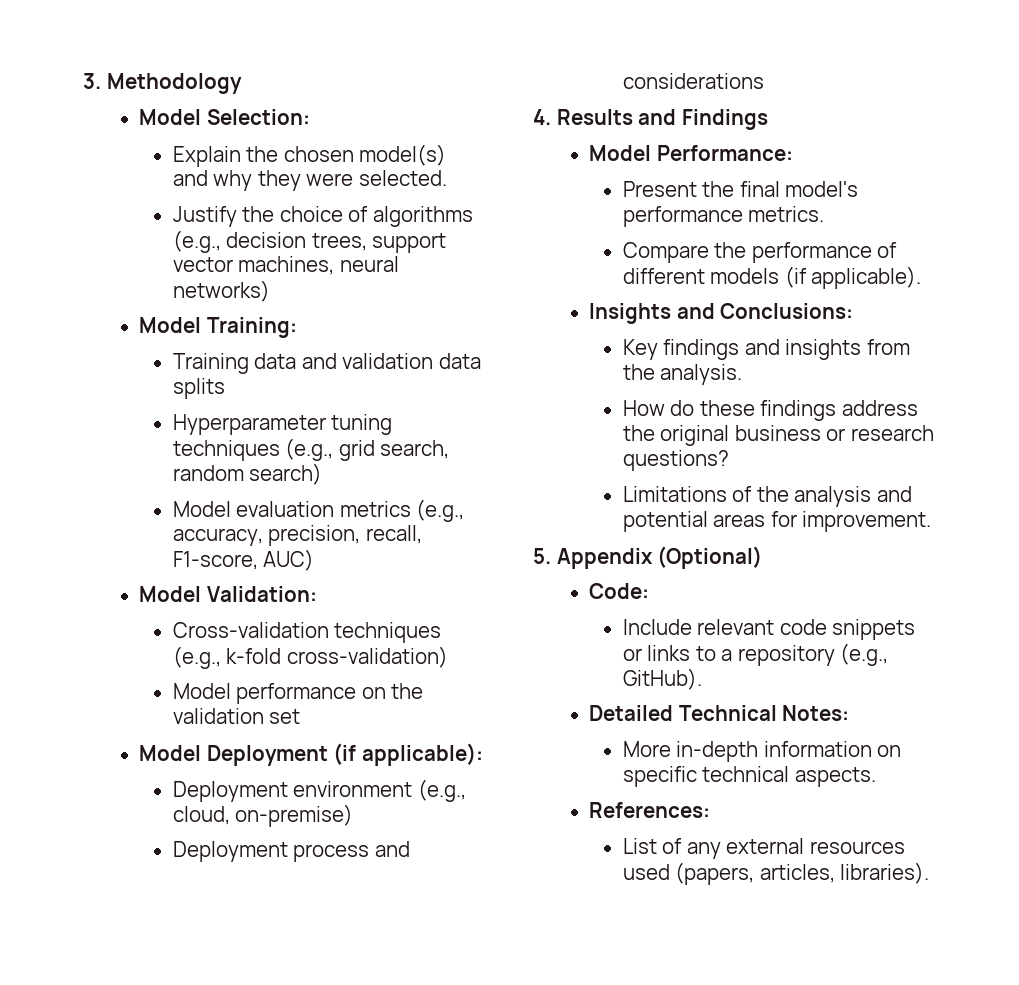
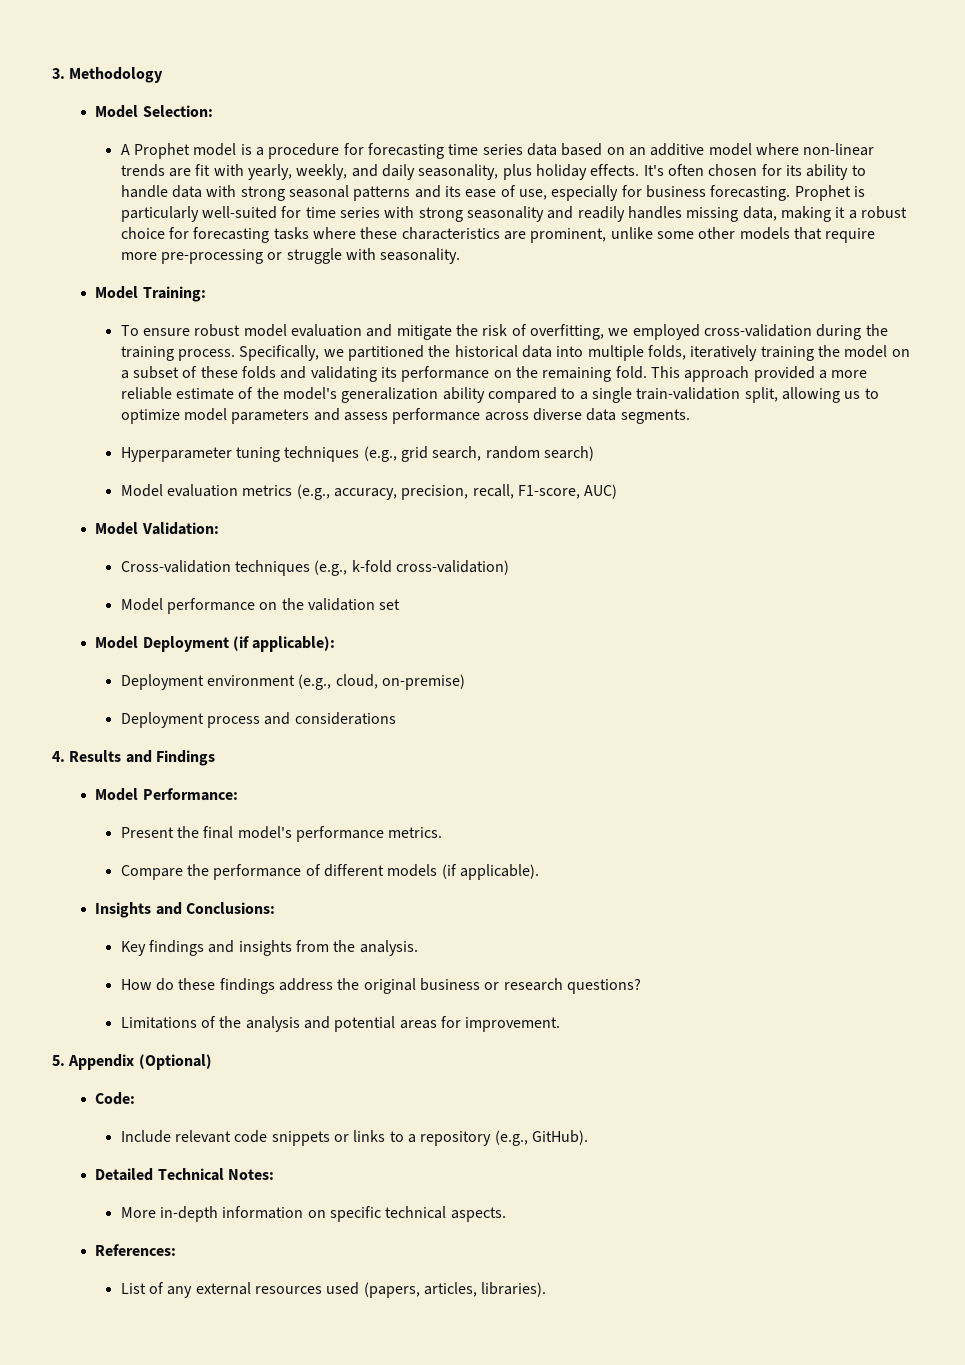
- Explain the chosen model(s) and why they were selected.
- Justify the choice of algorithms (e.g., decision trees, support vector machines, neural networks)
+ A Prophet model is a procedure for forecasting time series data based on an additive model where non-linear trends are fit with yearly, weekly, and daily seasonality, plus holiday effects. It's often chosen for its ability to handle data with strong seasonal patterns and its ease of use, especially for business forecasting. Prophet is particularly well-suited for time series with strong seasonality and readily handles missing data, making it a robust choice for forecasting tasks where these characteristics are prominent, unlike some other models that require more pre-processing or struggle with seasonality.
  Model Training:
- Training data and validation data splits
+ To ensure robust model evaluation and mitigate the risk of overfitting, we employed cross-validation during the training process. Specifically, we partitioned the historical data into multiple folds, iteratively training the model on a subset of these folds and validating its performance on the remaining fold. This approach provided a more reliable estimate of the model's generalization ability compared to a single train-validation split, allowing us to optimize model parameters and assess performance across diverse data segments.

